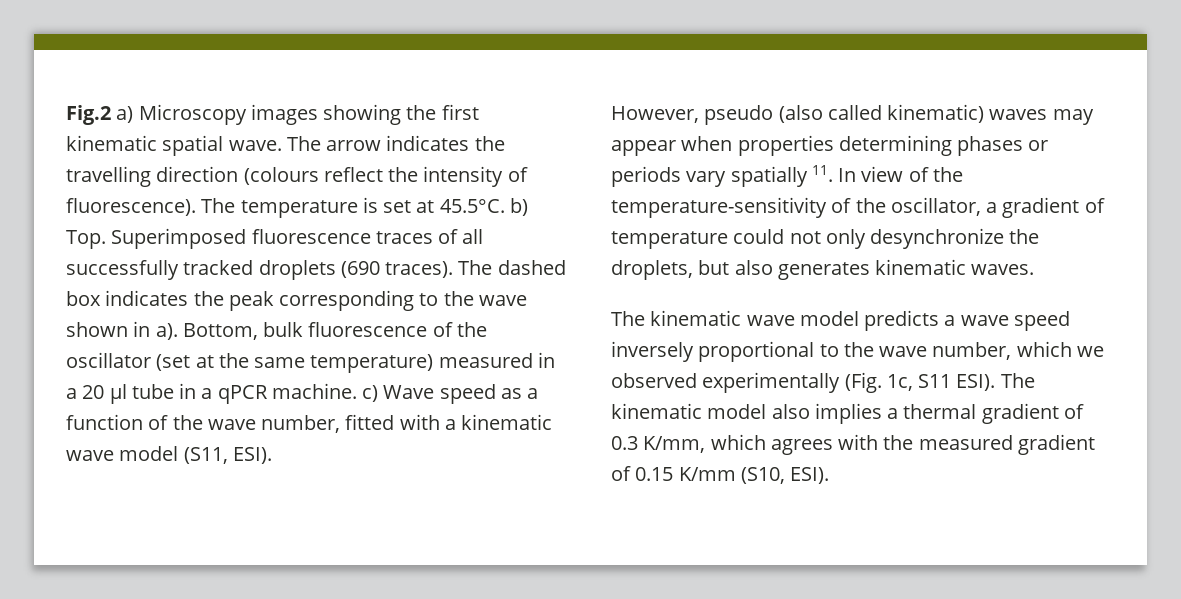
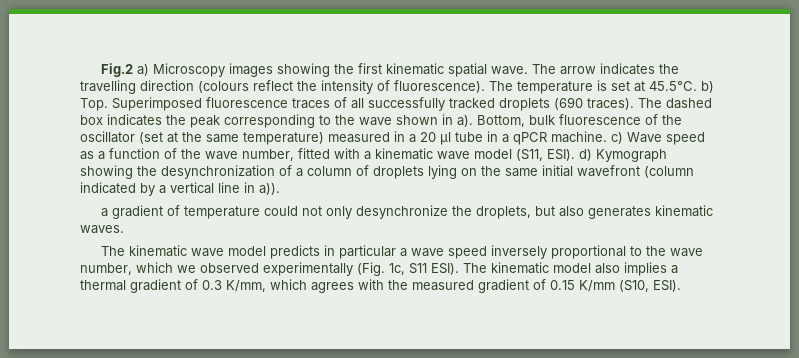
- Bottom, bulk fluorescence of the oscillator (set at the same temperature) measured in a 20 µl tube in a qPCR machine. c) Wave speed as a function of the wave number, fitted with a kinematic wave model (S11, ESI).
- However, pseudo (also called kinematic) waves may appear when properties determining phases or periods vary spatially 11. In view of the temperature-sensitivity of the oscillator, a gradient of temperature could not only desynchronize the droplets, but also generates kinematic waves.
+ Bottom, bulk fluorescence of the oscillator (set at the same temperature) measured in a 20 µl tube in a qPCR machine. c) Wave speed as a function of the wave number, fitted with a kinematic wave model (S11, ESI). d) Kymograph showing the desynchronization of a column of droplets lying on the same initial wavefront (column indicated by a vertical line in a)).
+ a gradient of temperature could not only desynchronize the droplets, but also generates kinematic waves.
- The kinematic wave model predicts a wave speed inversely proportional to the wave number, which we observed experimentally (Fig. 1c, S11 ESI).
+ The kinematic wave model predicts in particular a wave speed inversely proportional to the wave number, which we observed experimentally (Fig. 1c, S11 ESI).

